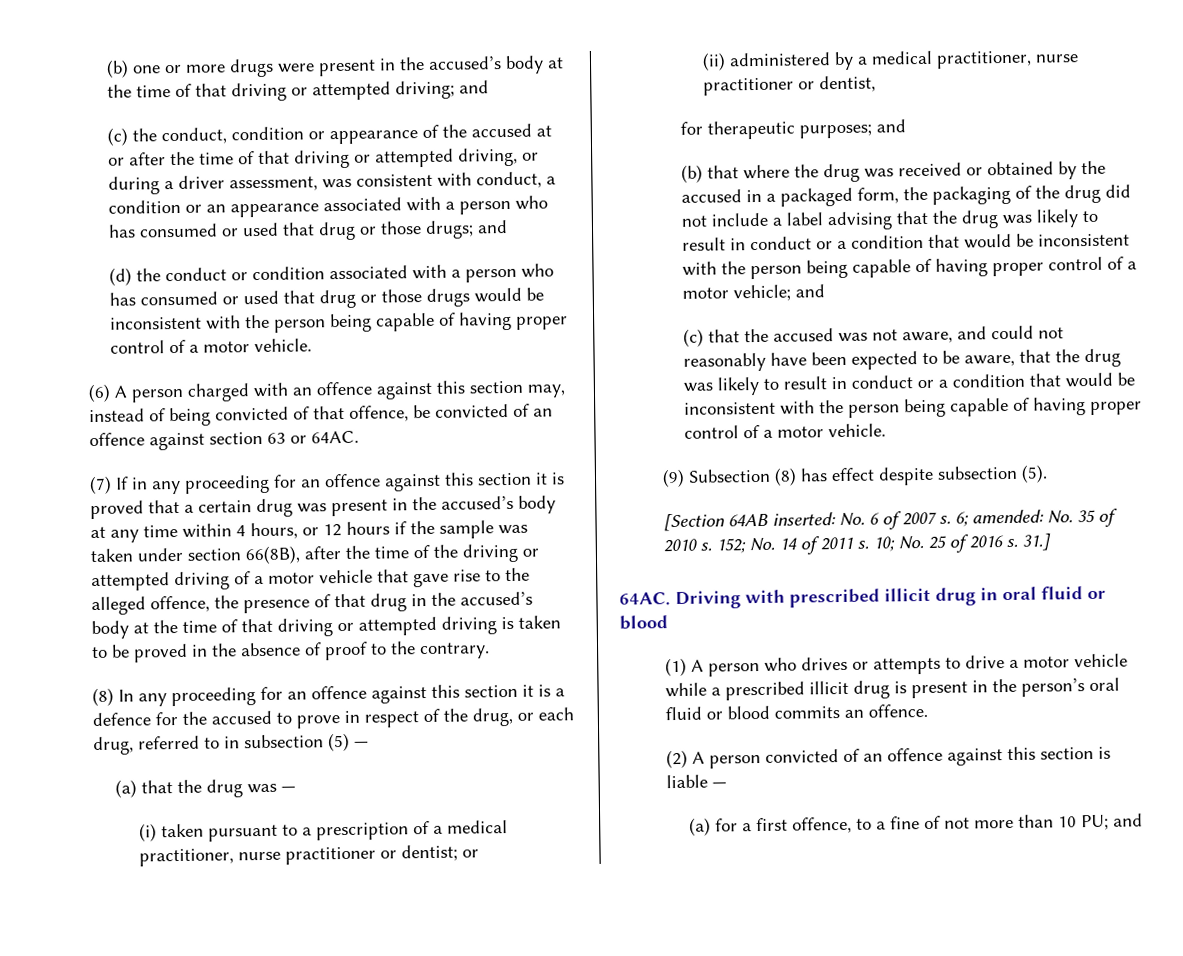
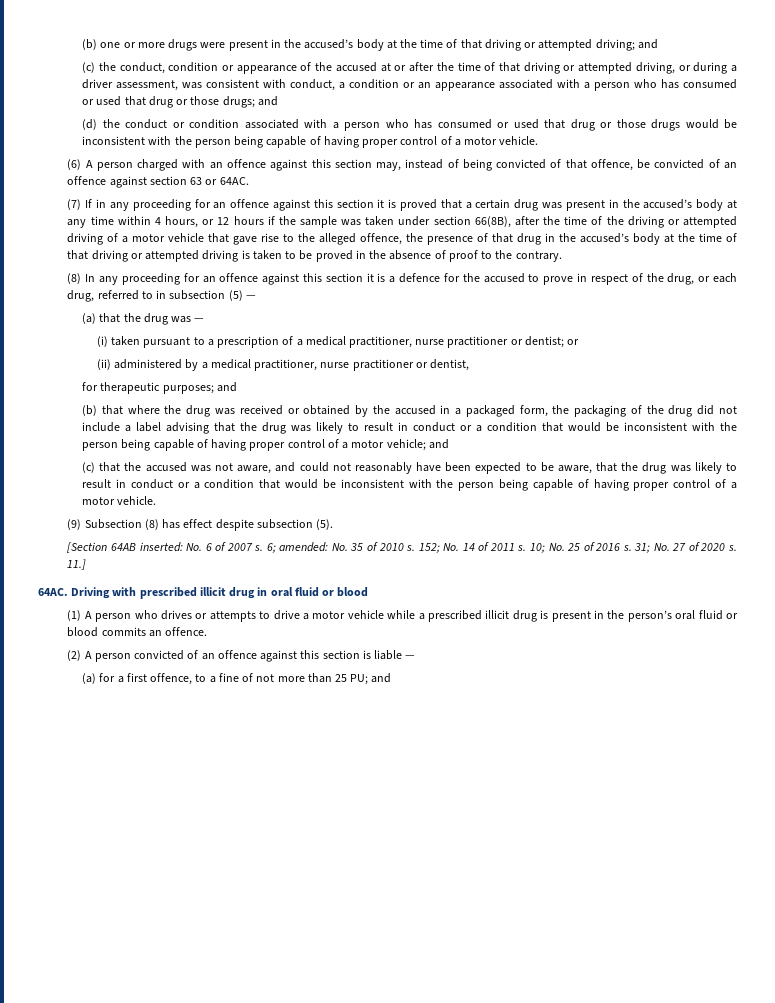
- 31.]
+ 31; No. 27 of 2020 s. 11.]
- (a) for a first offence, to a fine of not more than 10 PU; and
+ (a) for a first offence, to a fine of not more than 25 PU; and

